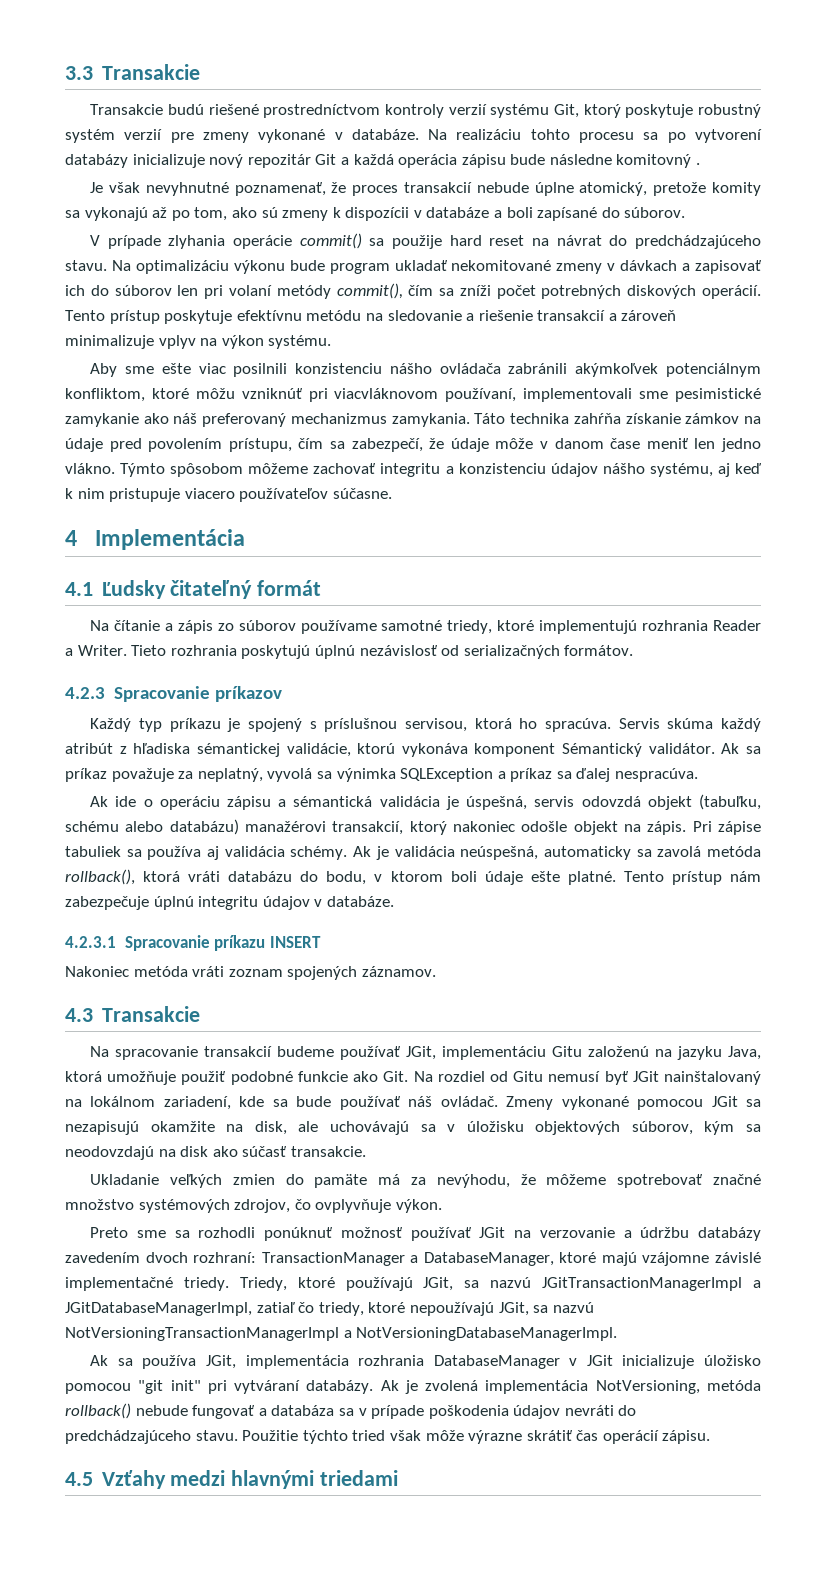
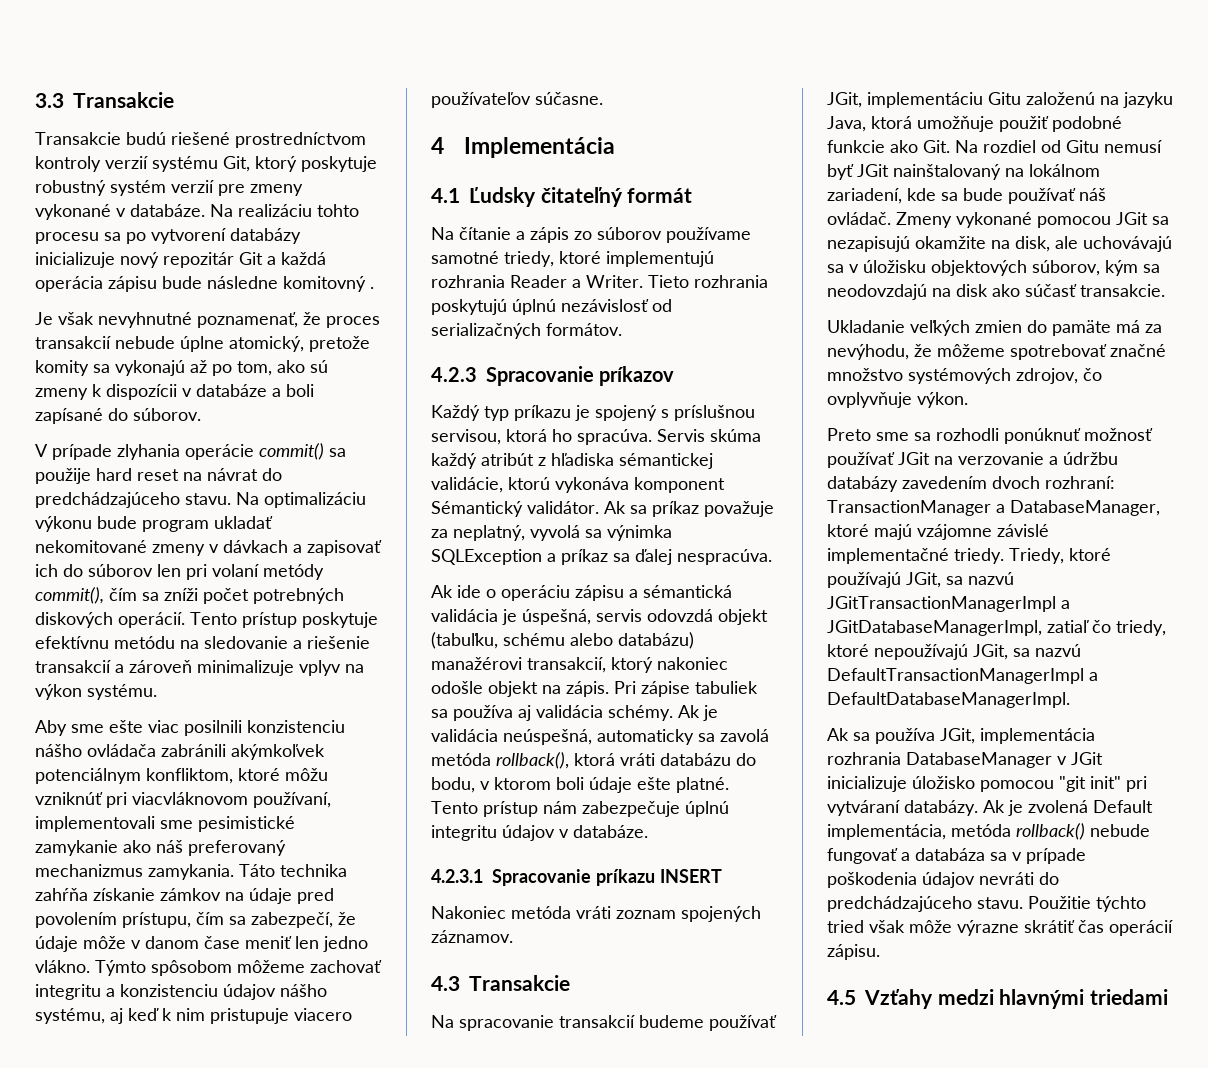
- Triedy, ktoré používajú JGit, sa nazvú JGitTransactionManagerImpl a JGitDatabaseManagerImpl, zatiaľ čo triedy, ktoré nepoužívajú JGit, sa nazvú NotVersioningTransactionManagerImpl a NotVersioningDatabaseManagerImpl.
+ Triedy, ktoré používajú JGit, sa nazvú JGitTransactionManagerImpl a JGitDatabaseManagerImpl, zatiaľ čo triedy, ktoré nepoužívajú JGit, sa nazvú DefaultTransactionManagerImpl a DefaultDatabaseManagerImpl.
- Ak je zvolená implementácia NotVersioning, metóda rollback() nebude fungovať a databáza sa v prípade poškodenia údajov nevráti do predchádzajúceho stavu.
+ Ak je zvolená Default implementácia, metóda rollback() nebude fungovať a databáza sa v prípade poškodenia údajov nevráti do predchádzajúceho stavu.

